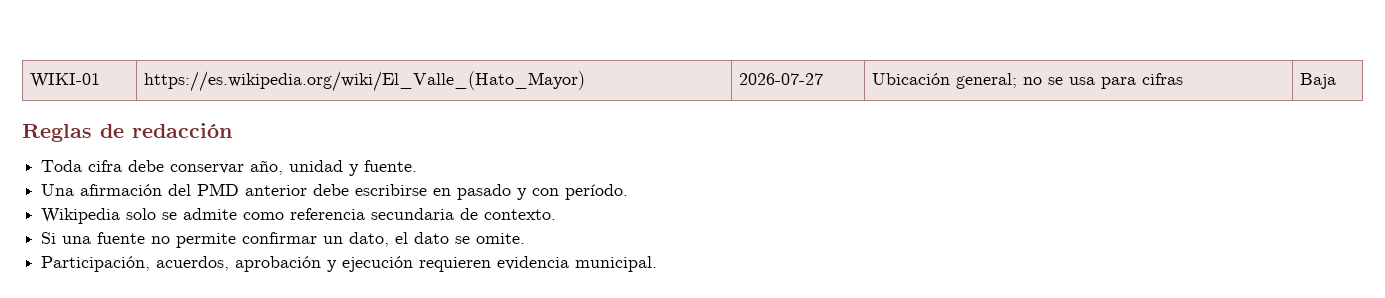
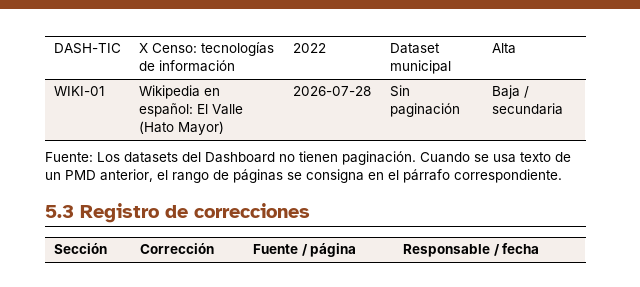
- WIKI-01 | https://es.wikipedia.org/wiki/El_Valle_(Hato_Mayor) | 2026-07-27 | Ubicación general; no se usa para cifras | Baja
- Reglas de redacción
- Toda cifra debe conservar año, unidad y fuente.
- Una afirmación del PMD anterior debe escribirse en pasado y con período.
- Wikipedia solo se admite como referencia secundaria de contexto.
- Si una fuente no permite confirmar un dato, el dato se omite.
- Participación, acuerdos, aprobación y ejecución requieren evidencia municipal.
+ DASH-TIC | X Censo: tecnologías de información | 2022 | Dataset municipal | Alta
+ WIKI-01 | Wikipedia en español: El Valle (Hato Mayor) | 2026-07-28 | Sin paginación | Baja / secundaria
+ Fuente: Los datasets del Dashboard no tienen paginación. Cuando se usa texto de un PMD anterior, el rango de páginas se consigna en el párrafo correspondiente.
+ 5.3 Registro de correcciones
+ Sección | Corrección | Fuente / página | Responsable / fecha

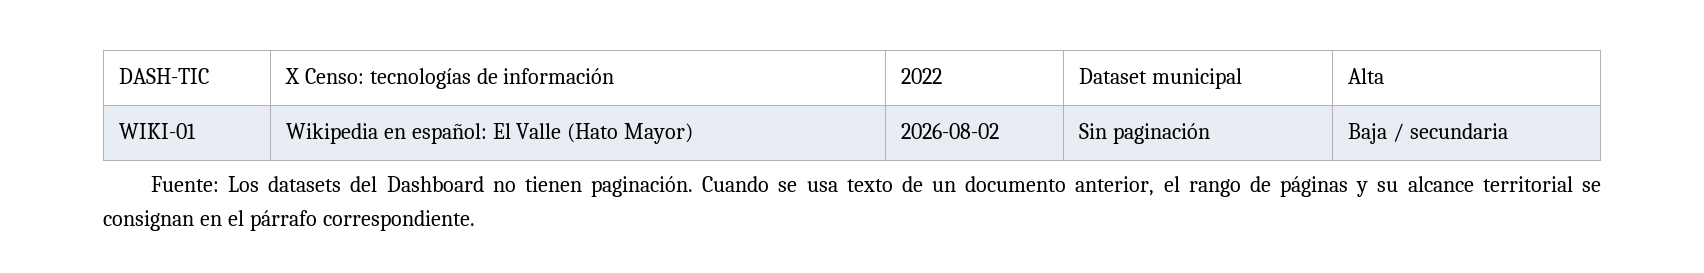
- WIKI-01 | Wikipedia en español: El Valle (Hato Mayor) | 2026-07-28 | Sin paginación | Baja / secundaria
+ WIKI-01 | Wikipedia en español: El Valle (Hato Mayor) | 2026-08-02 | Sin paginación | Baja / secundaria
- Cuando se usa texto de un PMD anterior, el rango de páginas se consigna en el párrafo correspondiente.
- 5.3 Registro de correcciones
- Sección | Corrección | Fuente / página | Responsable / fecha
+ Cuando se usa texto de un documento anterior, el rango de páginas y su alcance territorial se consignan en el párrafo correspondiente.

